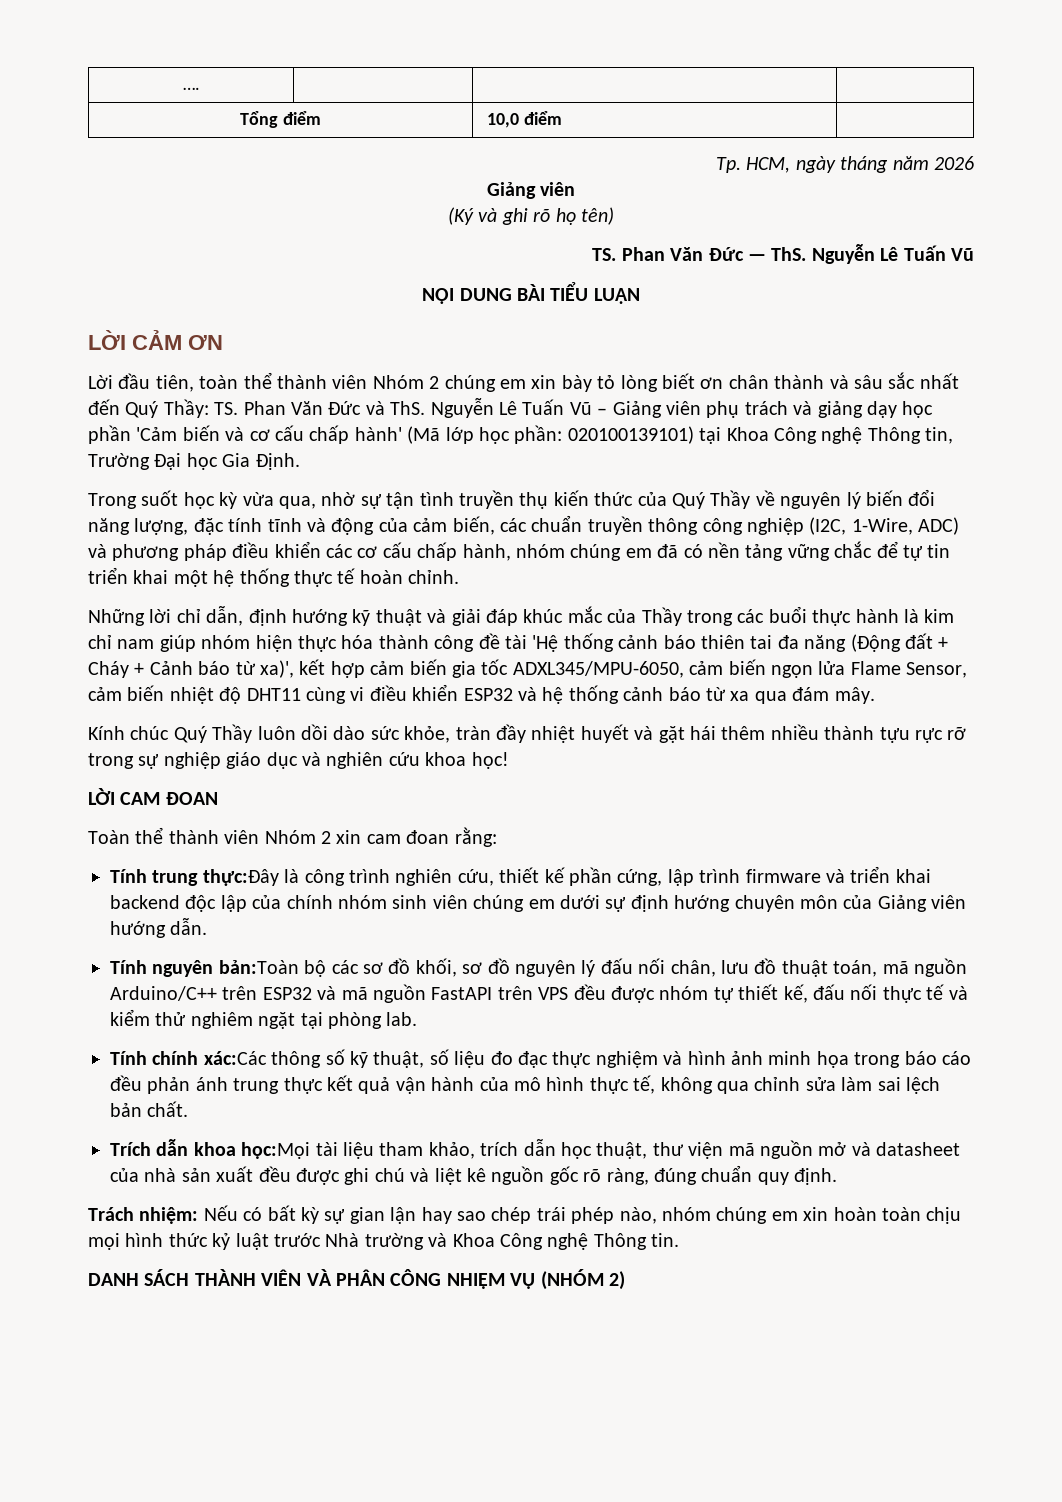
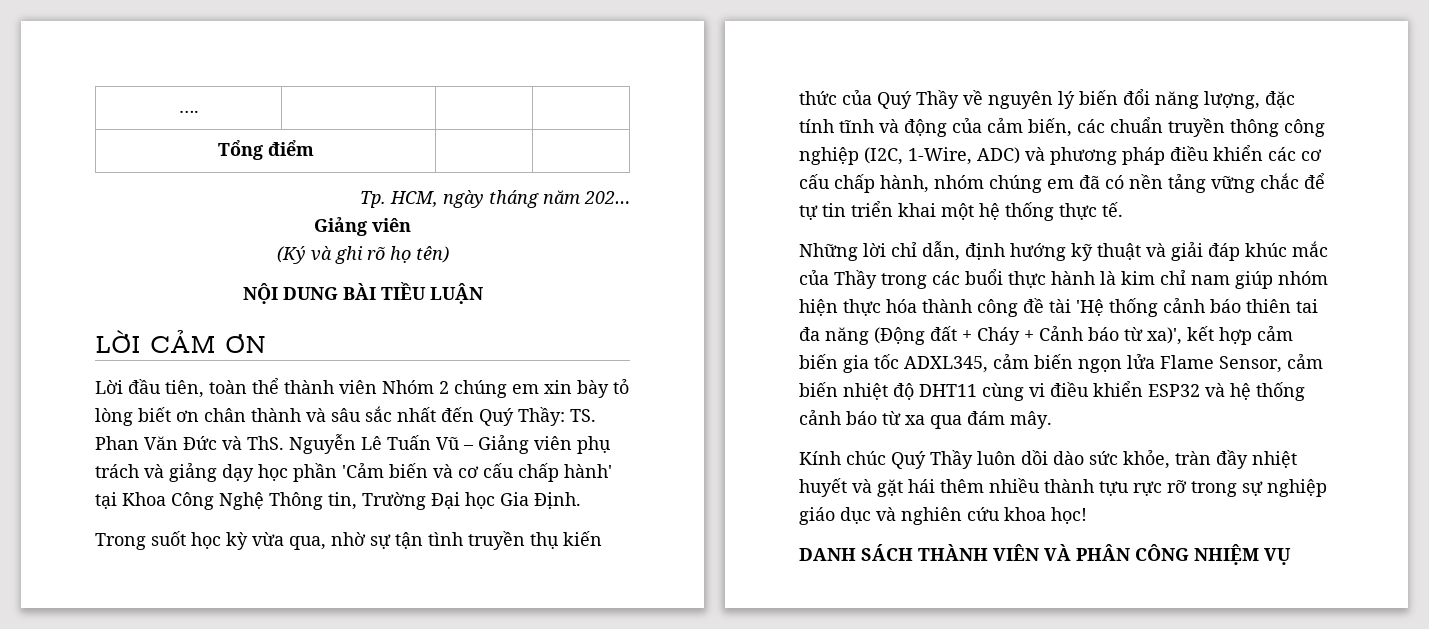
- Tổng điểm | 10,0 điểm |
+ Tổng điểm | |
- Tp. HCM, ngày tháng năm 2026
+ Tp. HCM, ngày tháng năm 202…
- TS. Phan Văn Đức — ThS. Nguyễn Lê Tuấn Vũ
- NỘI DUNG BÀI TIỂU LUẬN
+ NỘI DUNG BÀI TIỀU LUẬN
- TS. Phan Văn Đức và ThS. Nguyễn Lê Tuấn Vũ – Giảng viên phụ trách và giảng dạy học phần 'Cảm biến và cơ cấu chấp hành' (Mã lớp học phần: 020100139101) tại Khoa Công nghệ Thông tin, Trường Đại học Gia Định.
+ TS. Phan Văn Đức và ThS. Nguyễn Lê Tuấn Vũ – Giảng viên phụ trách và giảng dạy học phần 'Cảm biến và cơ cấu chấp hành' tại Khoa Công Nghệ Thông tin, Trường Đại học Gia Định.
- Trong suốt học kỳ vừa qua, nhờ sự tận tình truyền thụ kiến thức của Quý Thầy về nguyên lý biến đổi năng lượng, đặc tính tĩnh và động của cảm biến, các chuẩn truyền thông công nghiệp (I2C, 1-Wire, ADC) và phương pháp điều khiển các cơ cấu chấp hành, nhóm chúng em đã có nền tảng vững chắc để tự tin triển khai một hệ thống thực tế hoàn chỉnh.
+ Trong suốt học kỳ vừa qua, nhờ sự tận tình truyền thụ kiến thức của Quý Thầy về nguyên lý biến đổi năng lượng, đặc tính tĩnh và động của cảm biến, các chuẩn truyền thông công nghiệp (I2C, 1-Wire, ADC) và phương pháp điều khiển các cơ cấu chấp hành, nhóm chúng em đã có nền tảng vững chắc để tự tin triển khai một hệ thống thực tế.
- Những lời chỉ dẫn, định hướng kỹ thuật và giải đáp khúc mắc của Thầy trong các buổi thực hành là kim chỉ nam giúp nhóm hiện thực hóa thành công đề tài 'Hệ thống cảnh báo thiên tai đa năng (Động đất + Cháy + Cảnh báo từ xa)', kết hợp cảm biến gia tốc ADXL345/MPU-6050, cảm biến ngọn lửa Flame Sensor, cảm biến nhiệt độ DHT11 cùng vi điều khiển ESP32 và hệ thống cảnh báo từ xa qua đám mây.
+ Những lời chỉ dẫn, định hướng kỹ thuật và giải đáp khúc mắc của Thầy trong các buổi thực hành là kim chỉ nam giúp nhóm hiện thực hóa thành công đề tài 'Hệ thống cảnh báo thiên tai đa năng (Động đất + Cháy + Cảnh báo từ xa)', kết hợp cảm biến gia tốc ADXL345, cảm biến ngọn lửa Flame Sensor, cảm biến nhiệt độ DHT11 cùng vi điều khiển ESP32 và hệ thống cảnh báo từ xa qua đám mây.
- LỜI CAM ĐOAN
- Toàn thể thành viên Nhóm 2 xin cam đoan rằng:
- Tính trung thực:Đây là công trình nghiên cứu, thiết kế phần cứng, lập trình firmware và triển khai backend độc lập của chính nhóm sinh viên chúng em dưới sự định hướng chuyên môn của Giảng viên hướng dẫn.
- Tính nguyên bản:Toàn bộ các sơ đồ khối, sơ đồ nguyên lý đấu nối chân, lưu đồ thuật toán, mã nguồn Arduino/C++ trên ESP32 và mã nguồn FastAPI trên VPS đều được nhóm tự thiết kế, đấu nối thực tế và kiểm thử nghiêm ngặt tại phòng lab.
- Tính chính xác:Các thông số kỹ thuật, số liệu đo đạc thực nghiệm và hình ảnh minh họa trong báo cáo đều phản ánh trung thực kết quả vận hành của mô hình thực tế, không qua chỉnh sửa làm sai lệch bản chất.
- Trích dẫn khoa học:Mọi tài liệu tham khảo, trích dẫn học thuật, thư viện mã nguồn mở và datasheet của nhà sản xuất đều được ghi chú và liệt kê nguồn gốc rõ ràng, đúng chuẩn quy định.
- Trách nhiệm: Nếu có bất kỳ sự gian lận hay sao chép trái phép nào, nhóm chúng em xin hoàn toàn chịu mọi hình thức kỷ luật trước Nhà trường và Khoa Công nghệ Thông tin.
- DANH SÁCH THÀNH VIÊN VÀ PHÂN CÔNG NHIỆM VỤ (NHÓM 2)
+ DANH SÁCH THÀNH VIÊN VÀ PHÂN CÔNG NHIỆM VỤ

